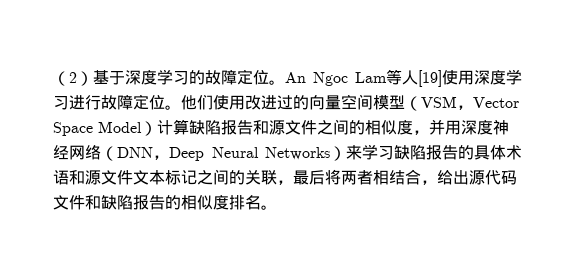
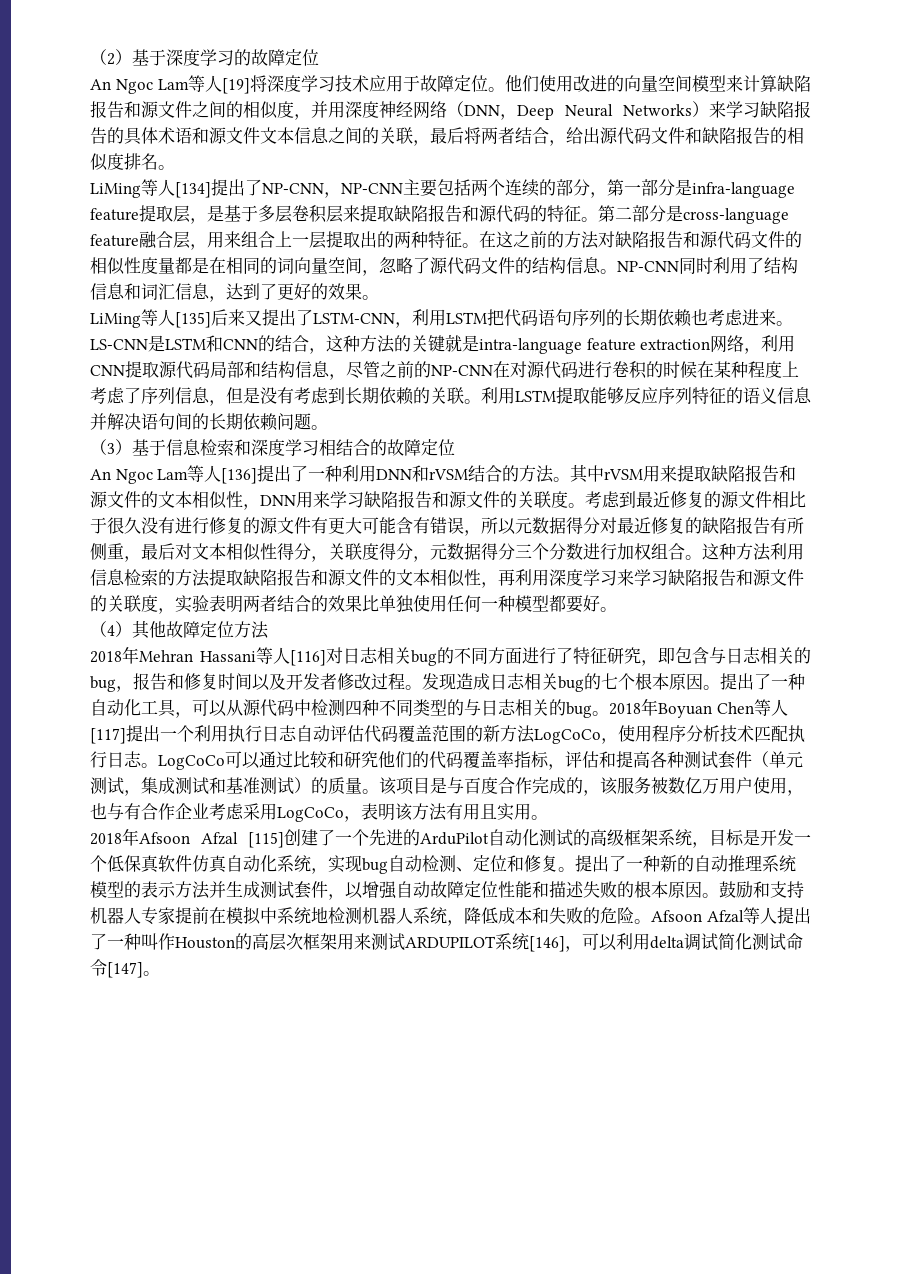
- （2）基于深度学习的故障定位。An Ngoc Lam等人[19]使用深度学习进行故障定位。
+ （2）基于深度学习的故障定位
+ An Ngoc Lam等人[19]将深度学习技术应用于故障定位。
- 他们使用改进过的向量空间模型（VSM，Vector Space Model）计算缺陷报告和源文件之间的相似度，并用深度神经网络（DNN，Deep Neural Networks）来学习缺陷报告的具体术语和源文件文本标记之间的关联，最后将两者相结合，给出源代码文件和缺陷报告的相似度排名。
+ 他们使用改进的向量空间模型来计算缺陷报告和源文件之间的相似度，并用深度神经网络（DNN，Deep Neural Networks）来学习缺陷报告的具体术语和源文件文本信息之间的关联，最后将两者结合，给出源代码文件和缺陷报告的相似度排名。
+ LiMing等人[134]提出了NP-CNN，NP-CNN主要包括两个连续的部分，第一部分是infra-language feature提取层，是基于多层卷积层来提取缺陷报告和源代码的特征。第二部分是cross-language feature融合层，用来组合上一层提取出的两种特征。在这之前的方法对缺陷报告和源代码文件的相似性度量都是在相同的词向量空间，忽略了源代码文件的结构信息。NP-CNN同时利用了结构信息和词汇信息，达到了更好的效果。
+ LiMing等人[135]后来又提出了LSTM-CNN，利用LSTM把代码语句序列的长期依赖也考虑进来。LS-CNN是LSTM和CNN的结合，这种方法的关键就是intra-language feature extraction网络，利用CNN提取源代码局部和结构信息，尽管之前的NP-CNN在对源代码进行卷积的时候在某种程度上考虑了序列信息，但是没有考虑到长期依赖的关联。利用LSTM提取能够反应序列特征的语义信息并解决语句间的长期依赖问题。
+ （3）基于信息检索和深度学习相结合的故障定位
+ An Ngoc Lam等人[136]提出了一种利用DNN和rVSM结合的方法。其中rVSM用来提取缺陷报告和源文件的文本相似性，DNN用来学习缺陷报告和源文件的关联度。考虑到最近修复的源文件相比于很久没有进行修复的源文件有更大可能含有错误，所以元数据得分对最近修复的缺陷报告有所侧重，最后对文本相似性得分，关联度得分，元数据得分三个分数进行加权组合。这种方法利用信息检索的方法提取缺陷报告和源文件的文本相似性，再利用深度学习来学习缺陷报告和源文件的关联度，实验表明两者结合的效果比单独使用任何一种模型都要好。
+ （4）其他故障定位方法
+ 2018年Mehran Hassani等人[116]对日志相关bug的不同方面进行了特征研究，即包含与日志相关的bug，报告和修复时间以及开发者修改过程。发现造成日志相关bug的七个根本原因。提出了一种自动化工具，可以从源代码中检测四种不同类型的与日志相关的bug。2018年Boyuan Chen等人[117]提出一个利用执行日志自动评估代码覆盖范围的新方法LogCoCo，使用程序分析技术匹配执行日志。LogCoCo可以通过比较和研究他们的代码覆盖率指标，评估和提高各种测试套件（单元测试，集成测试和基准测试）的质量。该项目是与百度合作完成的，该服务被数亿万用户使用，也与有合作企业考虑采用LogCoCo，表明该方法有用且实用。
+ 2018年Afsoon Afzal [115]创建了一个先进的ArduPilot自动化测试的高级框架系统，目标是开发一个低保真软件仿真自动化系统，实现bug自动检测、定位和修复。提出了一种新的自动推理系统模型的表示方法并生成测试套件，以增强自动故障定位性能和描述失败的根本原因。鼓励和支持机器人专家提前在模拟中系统地检测机器人系统，降低成本和失败的危险。Afsoon Afzal等人提出了一种叫作Houston的高层次框架用来测试ARDUPILOT系统[146]，可以利用delta调试简化测试命令[147]。

